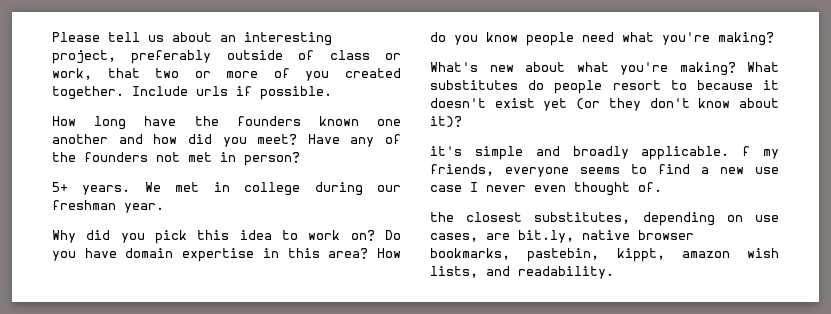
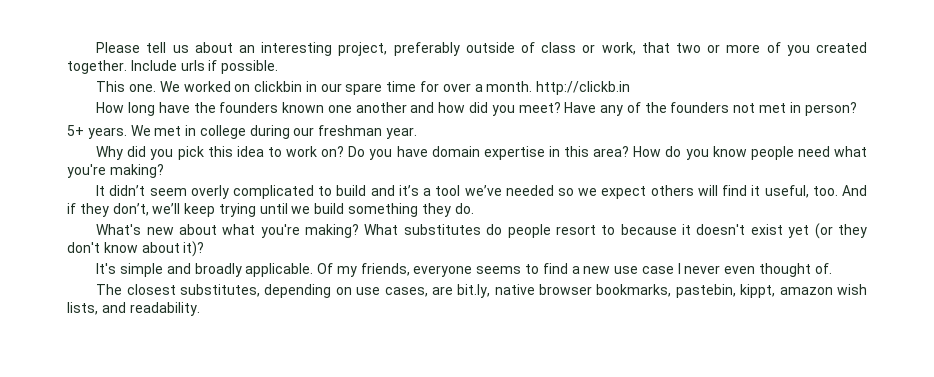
+ This one. We worked on clickbin in our spare time for over a month. http://clickb.in
+ It didn’t seem overly complicated to build and it’s a tool we’ve needed so we expect others will find it useful, too. And if they don’t, we’ll keep trying until we build something they do.
- it's simple and broadly applicable. f my friends, everyone seems to find a new use case I never even thought of.
+ It's simple and broadly applicable. Of my friends, everyone seems to find a new use case I never even thought of.
- the closest substitutes, depending on use cases, are bit.ly, native browser bookmarks, pastebin, kippt, amazon wish lists, and readability.
+ The closest substitutes, depending on use cases, are bit.ly, native browser bookmarks, pastebin, kippt, amazon wish lists, and readability.

